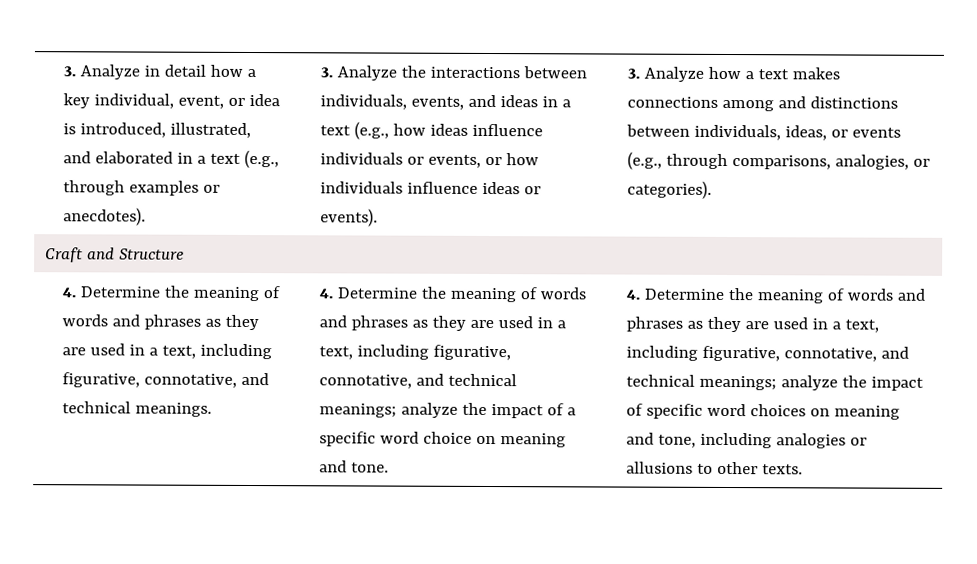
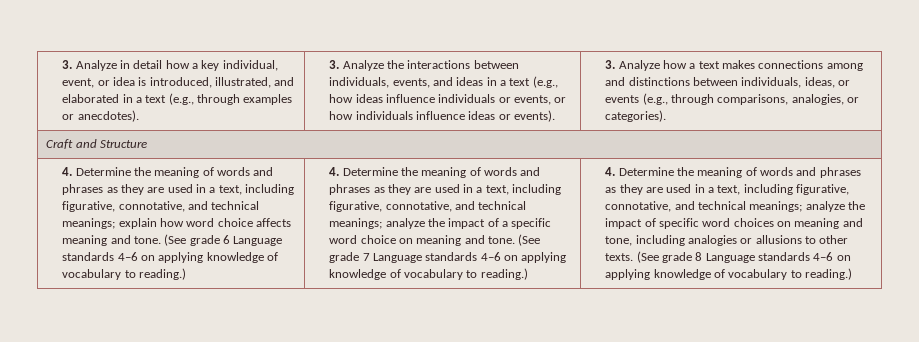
- 4. Determine the meaning of words and phrases as they are used in a text, including figurative, connotative, and technical meanings.
+ 4. Determine the meaning of words and phrases as they are used in a text, including figurative, connotative, and technical meanings; explain how word choice affects meaning and tone. (See grade 6 Language standards 4–6 on applying knowledge of vocabulary to reading.)
+ (See grade 7 Language standards 4–6 on applying knowledge of vocabulary to reading.)
+ (See grade 8 Language standards 4–6 on applying knowledge of vocabulary to reading.)

